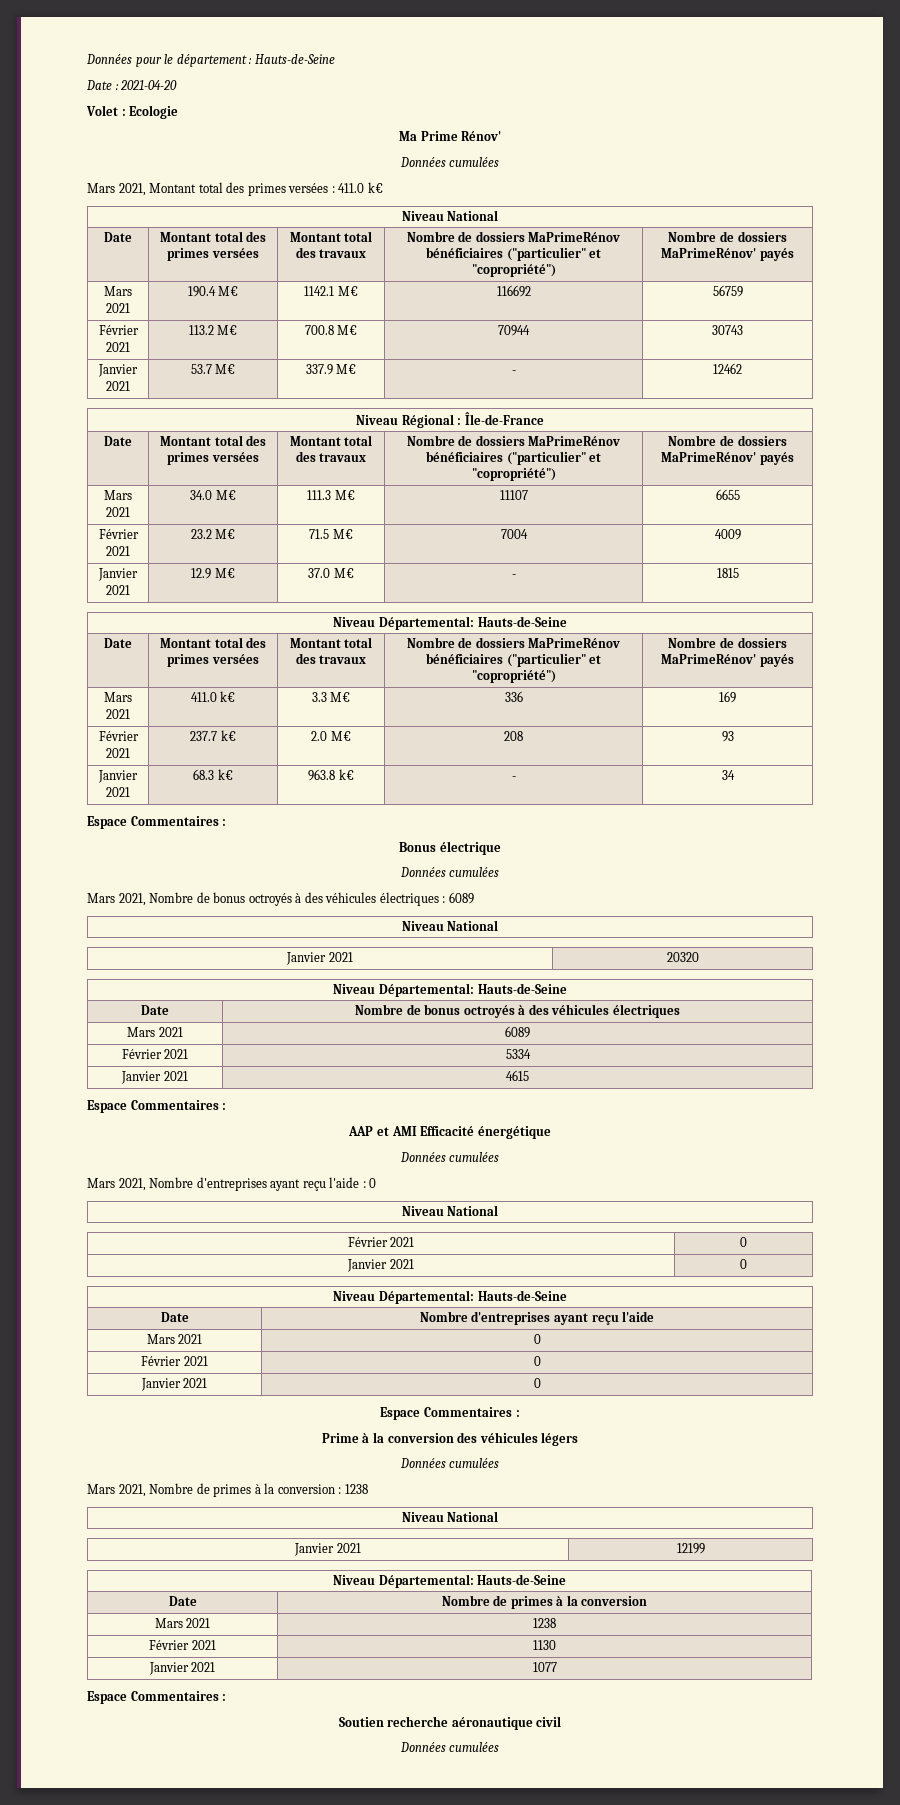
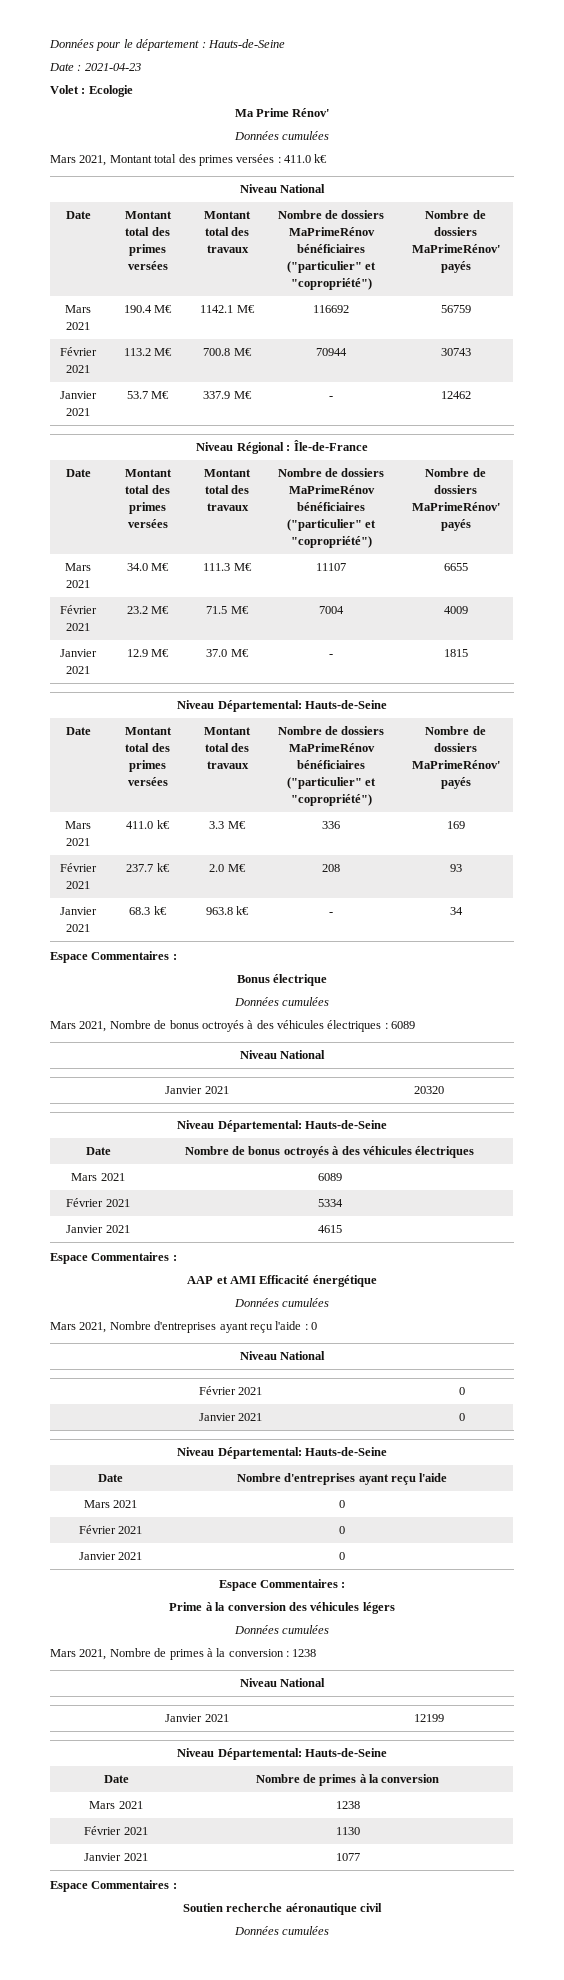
- Date : 2021-04-20
+ Date : 2021-04-23

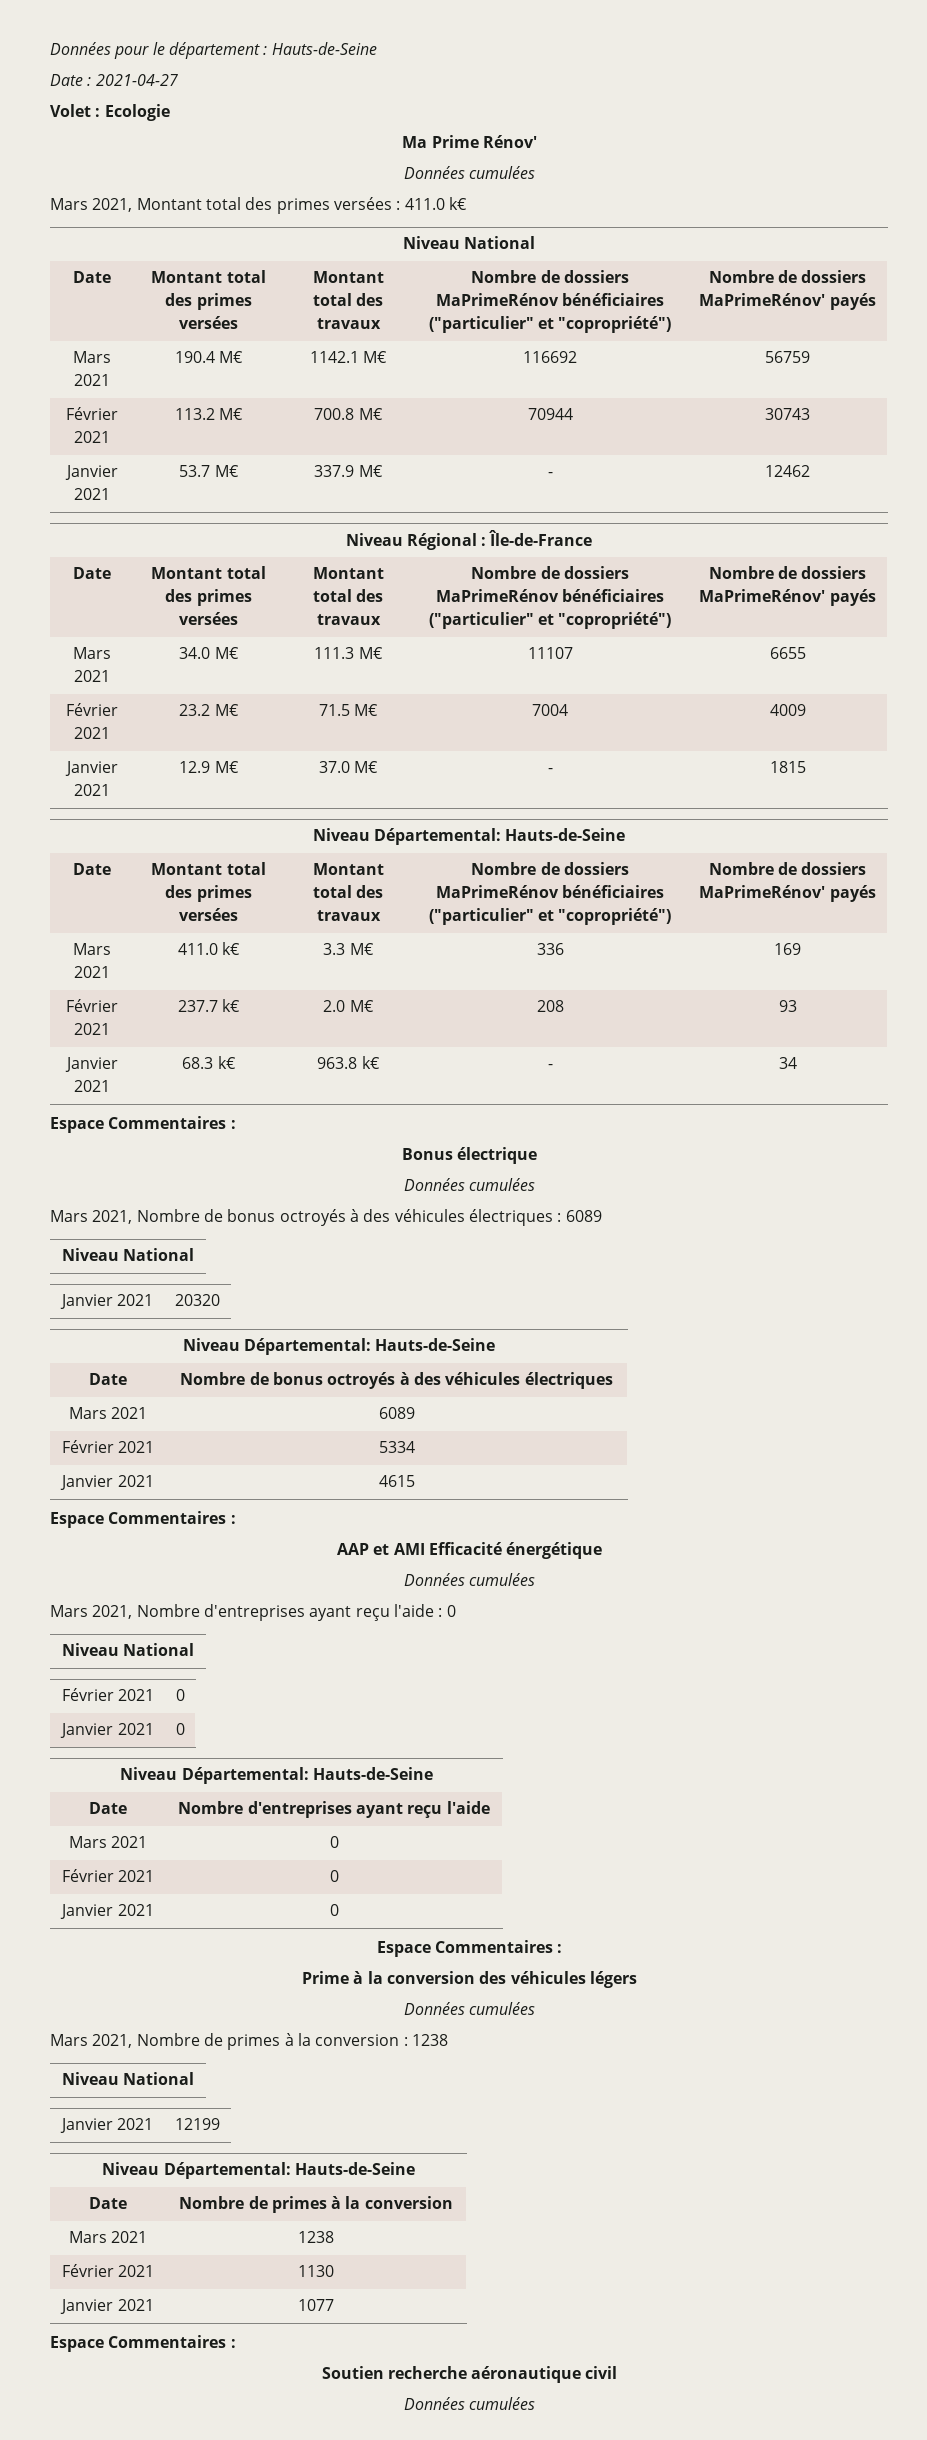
- Date : 2021-04-23
+ Date : 2021-04-27

